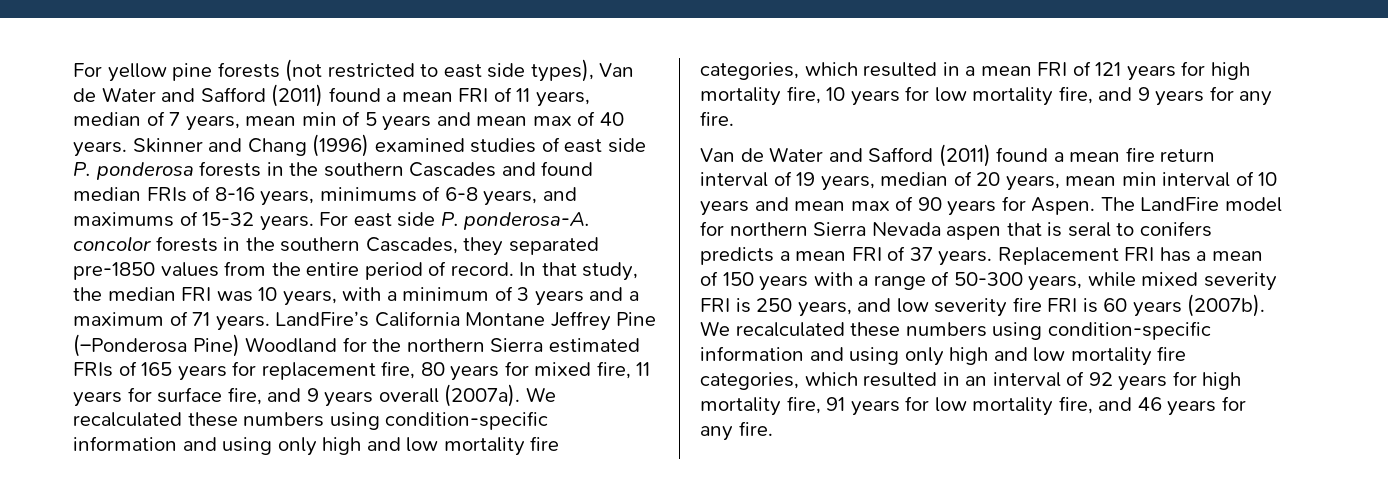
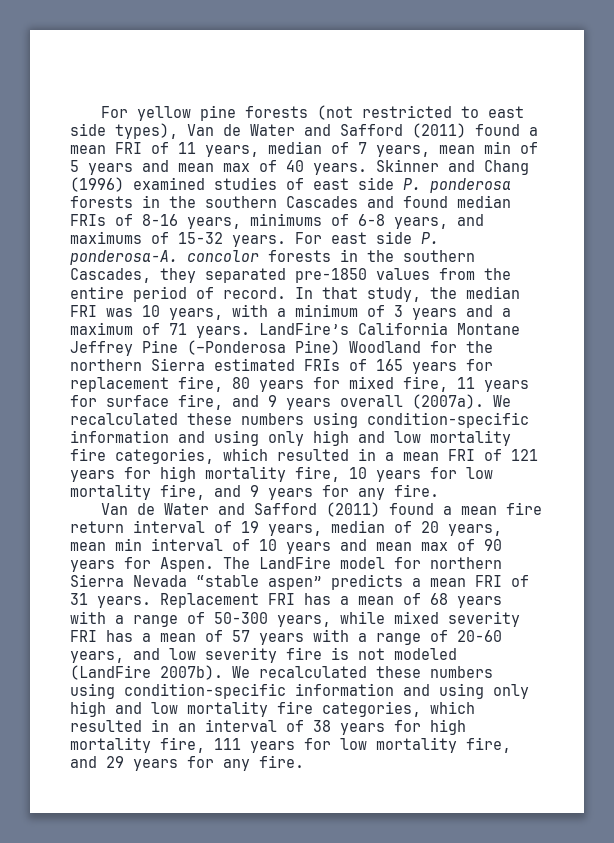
- The LandFire model for northern Sierra Nevada aspen that is seral to conifers predicts a mean FRI of 37 years.
+ The LandFire model for northern Sierra Nevada “stable aspen” predicts a mean FRI of 31 years.
- Replacement FRI has a mean of 150 years with a range of 50-300 years, while mixed severity FRI is 250 years, and low severity fire FRI is 60 years (2007b).
+ Replacement FRI has a mean of 68 years with a range of 50-300 years, while mixed severity FRI has a mean of 57 years with a range of 20-60 years, and low severity fire is not modeled (LandFire 2007b).
- We recalculated these numbers using condition-specific information and using only high and low mortality fire categories, which resulted in an interval of 92 years for high mortality fire, 91 years for low mortality fire, and 46 years for any fire.
+ We recalculated these numbers using condition-specific information and using only high and low mortality fire categories, which resulted in an interval of 38 years for high mortality fire, 111 years for low mortality fire, and 29 years for any fire.

